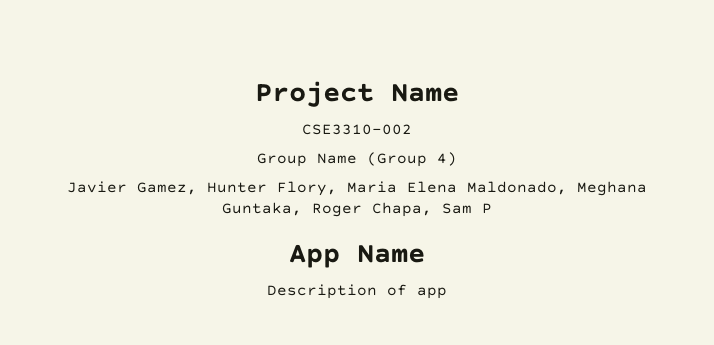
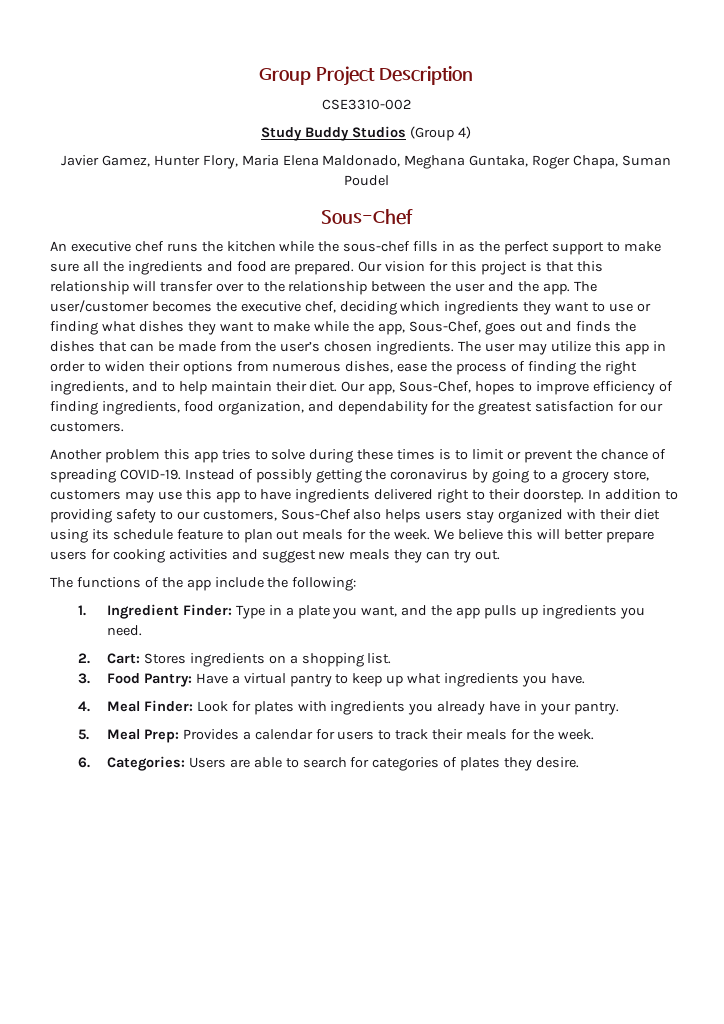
- Project Name
+ Group Project Description
  CSE3310-002
- Group Name (Group 4)
+ Study Buddy Studios (Group 4)
- Javier Gamez, Hunter Flory, Maria Elena Maldonado, Meghana Guntaka, Roger Chapa, Sam P
- App Name
- Description of app
+ Javier Gamez, Hunter Flory, Maria Elena Maldonado, Meghana Guntaka, Roger Chapa, Suman Poudel
+ Sous-Chef
+ An executive chef runs the kitchen while the sous-chef fills in as the perfect support to make sure all the ingredients and food are prepared. Our vision for this project is that this relationship will transfer over to the relationship between the user and the app. The user/customer becomes the executive chef, deciding which ingredients they want to use or finding what dishes they want to make while the app, Sous-Chef, goes out and finds the dishes that can be made from the user’s chosen ingredients. The user may utilize this app in order to widen their options from numerous dishes, ease the process of finding the right ingredients, and to help maintain their diet. Our app, Sous-Chef, hopes to improve efficiency of finding ingredients, food organization, and dependability for the greatest satisfaction for our customers.
+ Another problem this app tries to solve during these times is to limit or prevent the chance of spreading COVID-19. Instead of possibly getting the coronavirus by going to a grocery store, customers may use this app to have ingredients delivered right to their doorstep. In addition to providing safety to our customers, Sous-Chef also helps users stay organized with their diet using its schedule feature to plan out meals for the week. We believe this will better prepare users for cooking activities and suggest new meals they can try out.
+ The functions of the app include the following:
+ 1. Ingredient Finder: Type in a plate you want, and the app pulls up ingredients you need.
+ 2. Cart: Stores ingredients on a shopping list.
+ 3. Food Pantry: Have a virtual pantry to keep up what ingredients you have.
+ 4. Meal Finder: Look for plates with ingredients you already have in your pantry.
+ 5. Meal Prep: Provides a calendar for users to track their meals for the week.
+ 6. Categories: Users are able to search for categories of plates they desire.

